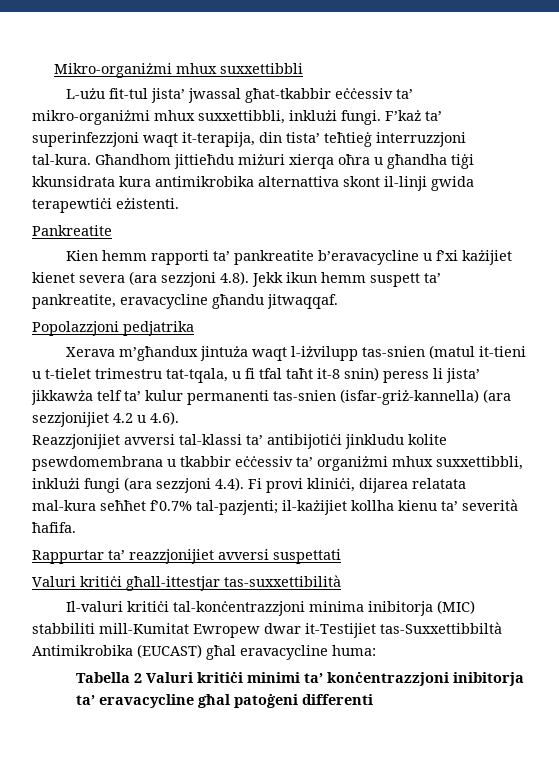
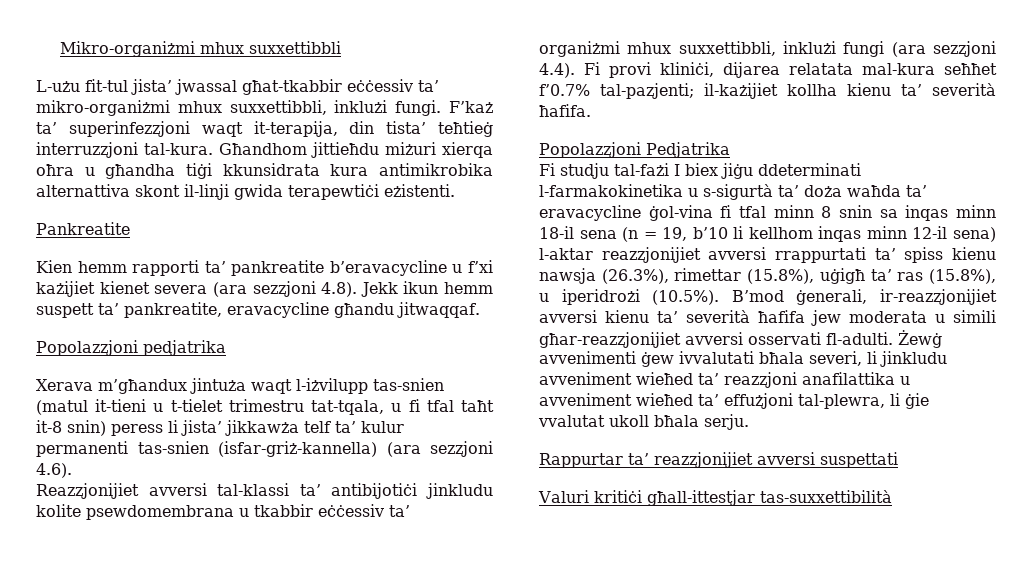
- Xerava m’għandux jintuża waqt l-iżvilupp tas-snien (matul it-tieni u t-tielet trimestru tat-tqala, u fi tfal taħt it-8 snin) peress li jista’ jikkawża telf ta’ kulur permanenti tas-snien (isfar-griż-kannella) (ara sezzjonijiet 4.2 u 4.6).
+ Xerava m’għandux jintuża waqt l-iżvilupp tas-snien (matul it-tieni u t-tielet trimestru tat-tqala, u fi tfal taħt it-8 snin) peress li jista’ jikkawża telf ta’ kulur permanenti tas-snien (isfar-griż-kannella) (ara sezzjoni 4.6).
+ Popolazzjoni Pedjatrika
+ Fi studju tal-fażi I biex jiġu ddeterminati l-farmakokinetika u s-sigurtà ta’ doża waħda ta’ eravacycline ġol-vina fi tfal minn 8 snin sa inqas minn 18-il sena (n = 19, b’10 li kellhom inqas minn 12-il sena) l-aktar reazzjonijiet avversi rrappurtati ta’ spiss kienu nawsja (26.3%), rimettar (15.8%), uġigħ ta’ ras (15.8%), u iperidrożi (10.5%). B’mod ġenerali, ir-reazzjonijiet avversi kienu ta’ severità ħafifa jew moderata u simili għar-reazzjonijiet avversi osservati fl-adulti. Żewġ avvenimenti ġew ivvalutati bħala severi, li jinkludu avveniment wieħed ta’ reazzjoni anafilattika u avveniment wieħed ta’ effużjoni tal-plewra, li ġie vvalutat ukoll bħala serju.
- Il-valuri kritiċi tal-konċentrazzjoni minima inibitorja (MIC) stabbiliti mill-Kumitat Ewropew dwar it-Testijiet tas-Suxxettibbiltà Antimikrobika (EUCAST) għal eravacycline huma:
- Tabella 2 Valuri kritiċi minimi ta’ konċentrazzjoni inibitorja ta’ eravacycline għal patoġeni differenti

